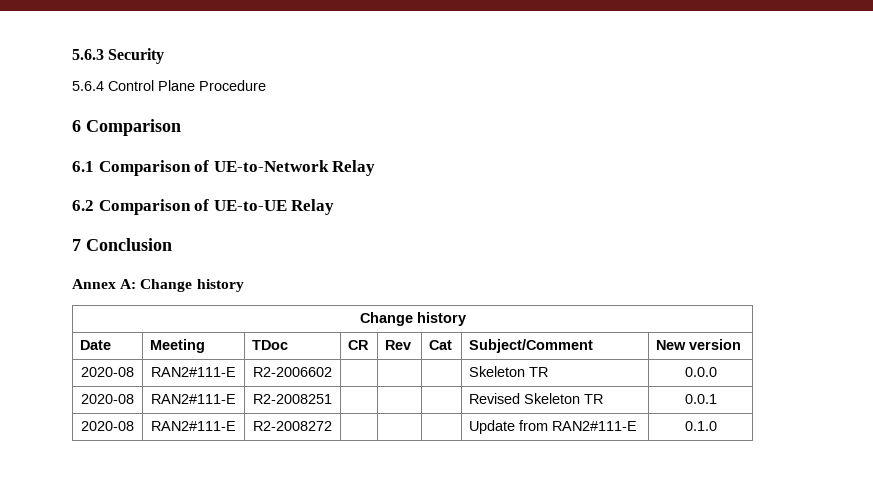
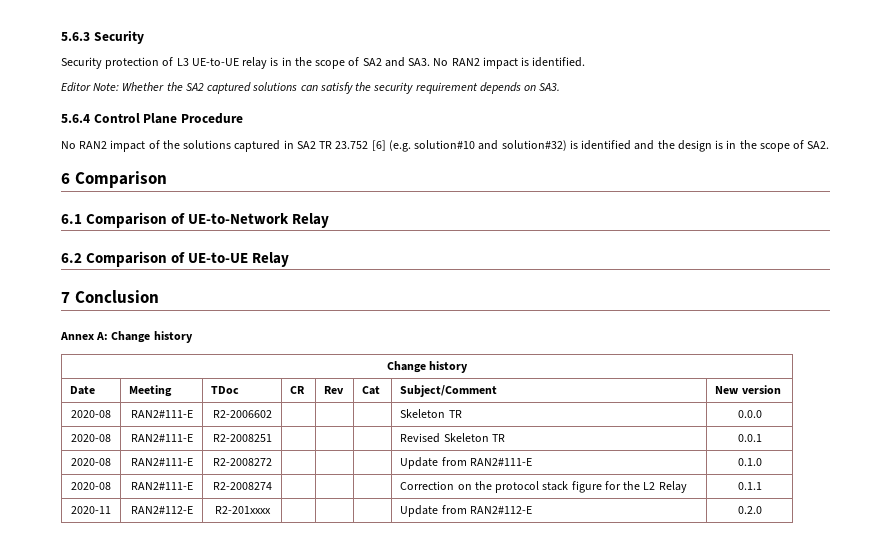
+ Security protection of L3 UE-to-UE relay is in the scope of SA2 and SA3. No RAN2 impact is identified.
+ Editor Note: Whether the SA2 captured solutions can satisfy the security requirement depends on SA3.
  5.6.4 Control Plane Procedure
+ No RAN2 impact of the solutions captured in SA2 TR 23.752 [6] (e.g. solution#10 and solution#32) is identified and the design is in the scope of SA2.
+ 2020-08 | RAN2#111-E | R2-2008274 | | | | Correction on the protocol stack figure for the L2 Relay | 0.1.1
+ 2020-11 | RAN2#112-E | R2-201xxxx | | | | Update from RAN2#112-E | 0.2.0

